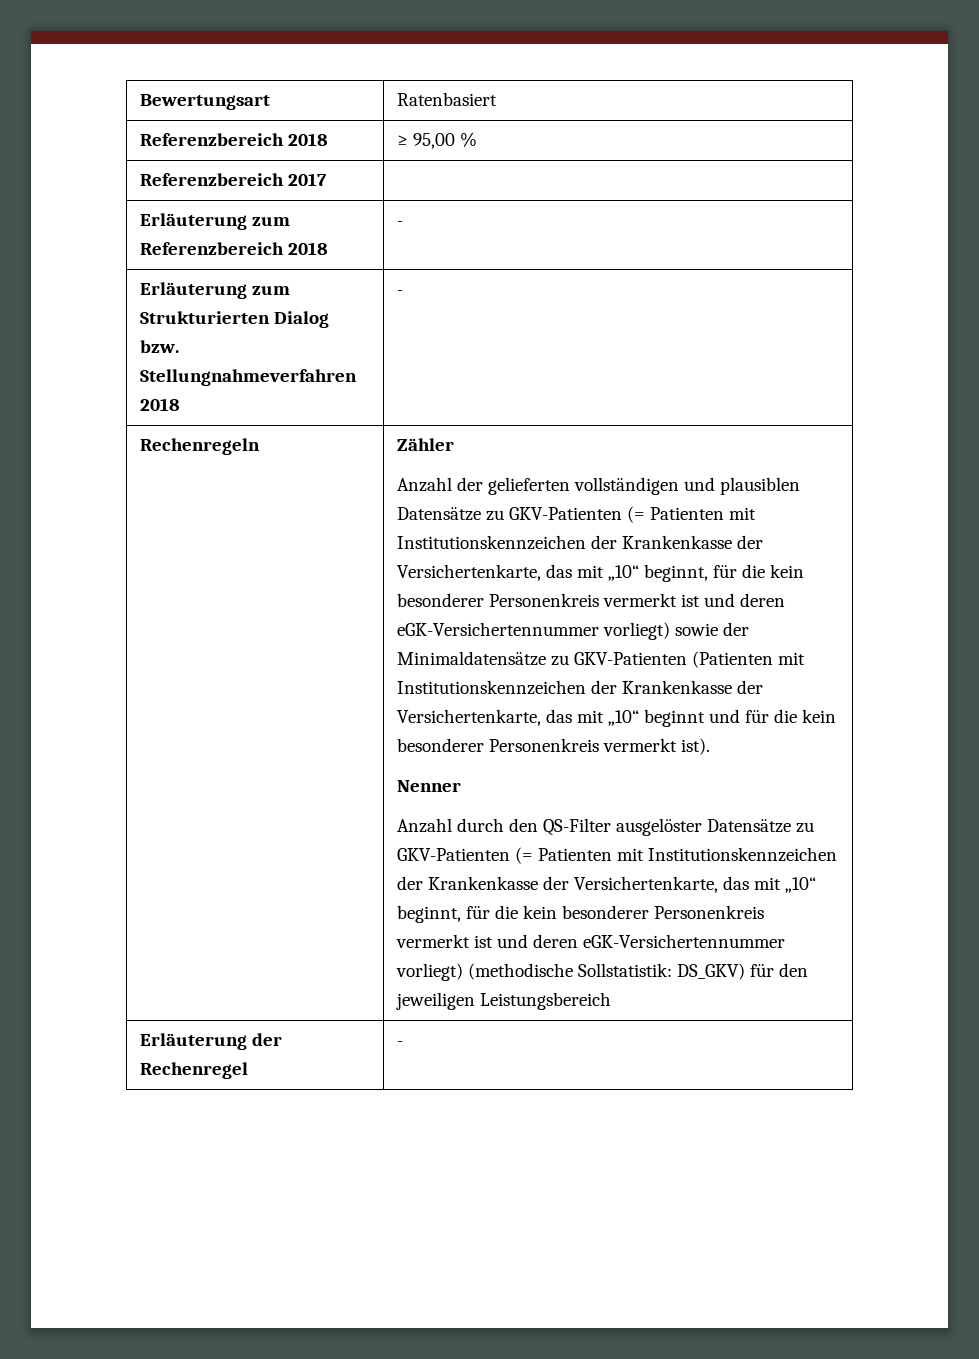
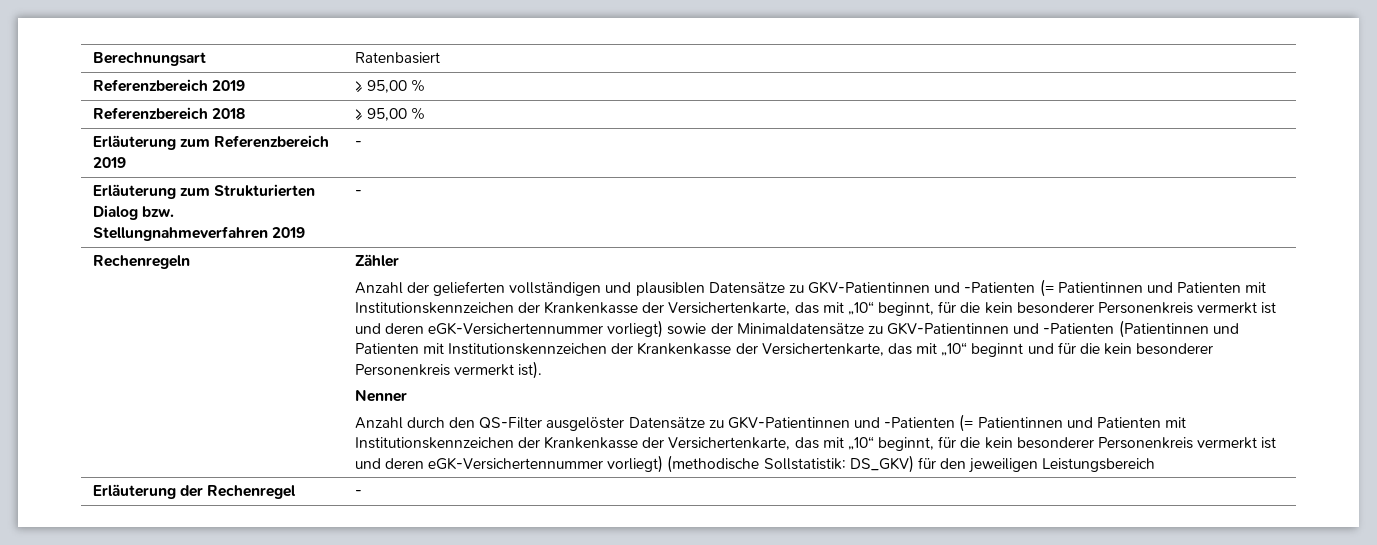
- Bewertungsart | Ratenbasiert
+ Berechnungsart | Ratenbasiert
+ Referenzbereich 2019 | ≥ 95,00 %
- Referenzbereich 2017 |
- Erläuterung zum Referenzbereich 2018 | -
+ Erläuterung zum Referenzbereich 2019 | -
- Erläuterung zum Strukturierten Dialog bzw. Stellungnahmeverfahren 2018 | -
+ Erläuterung zum Strukturierten Dialog bzw. Stellungnahmeverfahren 2019 | -
- Anzahl der gelieferten vollständigen und plausiblen Datensätze zu GKV-Patienten (= Patienten mit Institutionskennzeichen der Krankenkasse der Versichertenkarte, das mit „10“ beginnt, für die kein besonderer Personenkreis vermerkt ist und deren eGK-Versichertennummer vorliegt) sowie der Minimaldatensätze zu GKV-Patienten (Patienten mit Institutionskennzeichen der Krankenkasse der Versichertenkarte, das mit „10“ beginnt und für die kein besonderer Personenkreis vermerkt ist).
+ Anzahl der gelieferten vollständigen und plausiblen Datensätze zu GKV-Patientinnen und -Patienten (= Patientinnen und Patienten mit Institutionskennzeichen der Krankenkasse der Versichertenkarte, das mit „10“ beginnt, für die kein besonderer Personenkreis vermerkt ist und deren eGK-Versichertennummer vorliegt) sowie der Minimaldatensätze zu GKV-Patientinnen und -Patienten (Patientinnen und Patienten mit Institutionskennzeichen der Krankenkasse der Versichertenkarte, das mit „10“ beginnt und für die kein besonderer Personenkreis vermerkt ist).
- Anzahl durch den QS-Filter ausgelöster Datensätze zu GKV-Patienten (= Patienten mit Institutionskennzeichen der Krankenkasse der Versichertenkarte, das mit „10“ beginnt, für die kein besonderer Personenkreis vermerkt ist und deren eGK-Versichertennummer vorliegt) (methodische Sollstatistik: DS_GKV) für den jeweiligen Leistungsbereich
+ Anzahl durch den QS-Filter ausgelöster Datensätze zu GKV-Patientinnen und -Patienten (= Patientinnen und Patienten mit Institutionskennzeichen der Krankenkasse der Versichertenkarte, das mit „10“ beginnt, für die kein besonderer Personenkreis vermerkt ist und deren eGK-Versichertennummer vorliegt) (methodische Sollstatistik: DS_GKV) für den jeweiligen Leistungsbereich

